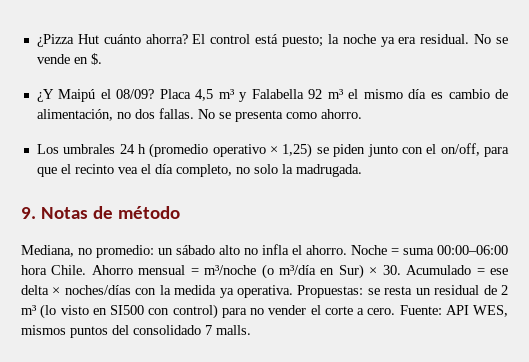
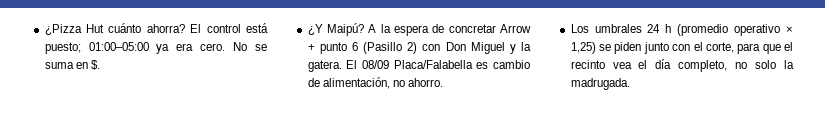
- El control está puesto; la noche ya era residual. No se vende en $.
+ El control está puesto; 01:00–05:00 ya era cero. No se suma en $.
- ¿Y Maipú el 08/09? Placa 4,5 m³ y Falabella 92 m³ el mismo día es cambio de alimentación, no dos fallas. No se presenta como ahorro.
+ ¿Y Maipú? A la espera de concretar Arrow + punto 6 (Pasillo 2) con Don Miguel y la gatera. El 08/09 Placa/Falabella es cambio de alimentación, no ahorro.
- Los umbrales 24 h (promedio operativo × 1,25) se piden junto con el on/off, para que el recinto vea el día completo, no solo la madrugada.
+ Los umbrales 24 h (promedio operativo × 1,25) se piden junto con el corte, para que el recinto vea el día completo, no solo la madrugada.
- 9. Notas de método
- Mediana, no promedio: un sábado alto no infla el ahorro. Noche = suma 00:00–06:00 hora Chile. Ahorro mensual = m³/noche (o m³/día en Sur) × 30. Acumulado = ese delta × noches/días con la medida ya operativa. Propuestas: se resta un residual de 2 m³ (lo visto en SI500 con control) para no vender el corte a cero. Fuente: API WES, mismos puntos del consolidado 7 malls.

